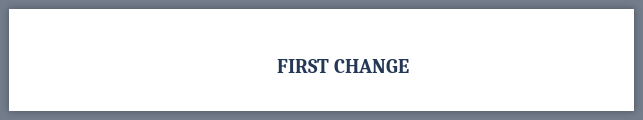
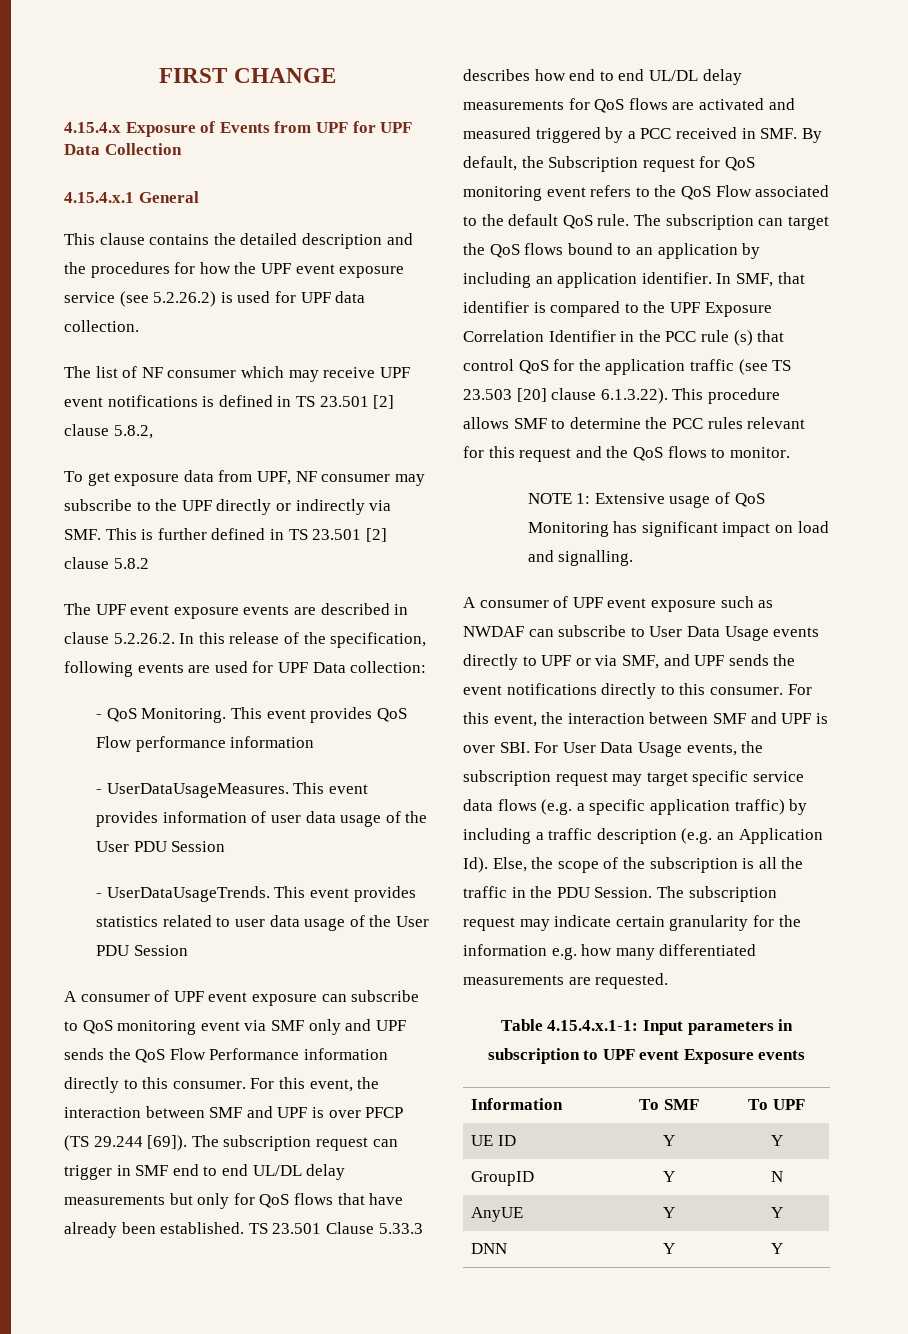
+ 4.15.4.x Exposure of Events from UPF for UPF Data Collection
+ 4.15.4.x.1 General
+ This clause contains the detailed description and the procedures for how the UPF event exposure service (see 5.2.26.2) is used for UPF data collection.
+ The list of NF consumer which may receive UPF event notifications is defined in TS 23.501 [2] clause 5.8.2,
+ To get exposure data from UPF, NF consumer may subscribe to the UPF directly or indirectly via SMF. This is further defined in TS 23.501 [2] clause 5.8.2
+ The UPF event exposure events are described in clause 5.2.26.2. In this release of the specification, following events are used for UPF Data collection:
+ - QoS Monitoring. This event provides QoS Flow performance information
+ - UserDataUsageMeasures. This event provides information of user data usage of the User PDU Session
+ - UserDataUsageTrends. This event provides statistics related to user data usage of the User PDU Session
+ A consumer of UPF event exposure can subscribe to QoS monitoring event via SMF only and UPF sends the QoS Flow Performance information directly to this consumer. For this event, the interaction between SMF and UPF is over PFCP (TS 29.244 [69]). The subscription request can trigger in SMF end to end UL/DL delay measurements but only for QoS flows that have already been established. TS 23.501 Clause 5.33.3 describes how end to end UL/DL delay measurements for QoS flows are activated and measured triggered by a PCC received in SMF. By default, the Subscription request for QoS monitoring event refers to the QoS Flow associated to the default QoS rule. The subscription can target the QoS flows bound to an application by including an application identifier. In SMF, that identifier is compared to the UPF Exposure Correlation Identifier in the PCC rule (s) that control QoS for the application traffic (see TS 23.503 [20] clause 6.1.3.22). This procedure allows SMF to determine the PCC rules relevant for this request and the QoS flows to monitor.
+ NOTE 1: Extensive usage of QoS Monitoring has significant impact on load and signalling.
+ A consumer of UPF event exposure such as NWDAF can subscribe to User Data Usage events directly to UPF or via SMF, and UPF sends the event notifications directly to this consumer. For this event, the interaction between SMF and UPF is over SBI. For User Data Usage events, the subscription request may target specific service data flows (e.g. a specific application traffic) by including a traffic description (e.g. an Application Id). Else, the scope of the subscription is all the traffic in the PDU Session. The subscription request may indicate certain granularity for the information e.g. how many differentiated measurements are requested.
+ Table 4.15.4.x.1-1: Input parameters in subscription to UPF event Exposure events
+ Information | To SMF | To UPF
+ UE ID | Y | Y
+ GroupID | Y | N
+ AnyUE | Y | Y
+ DNN | Y | Y

